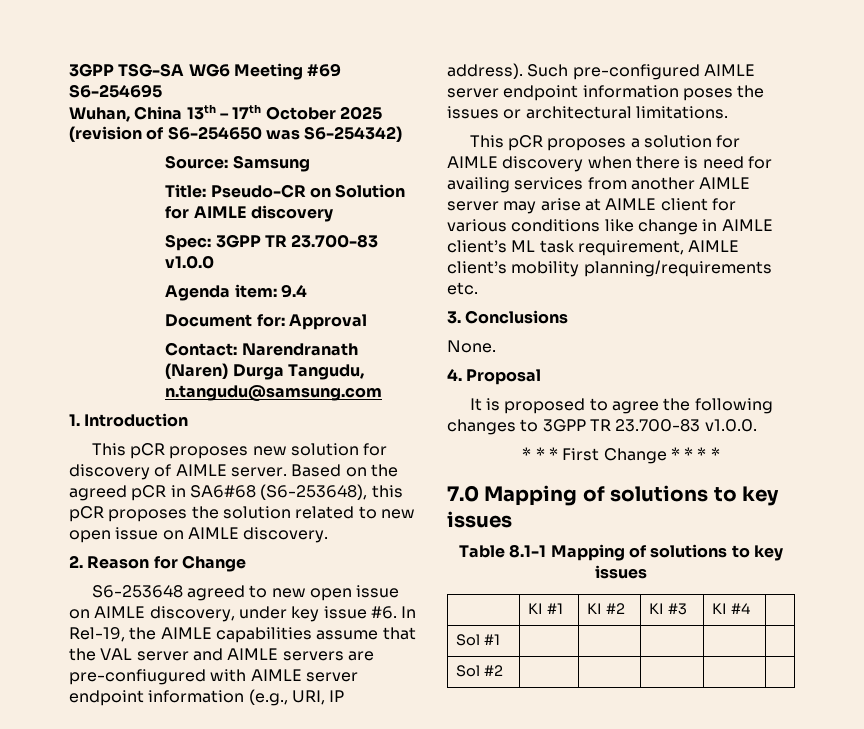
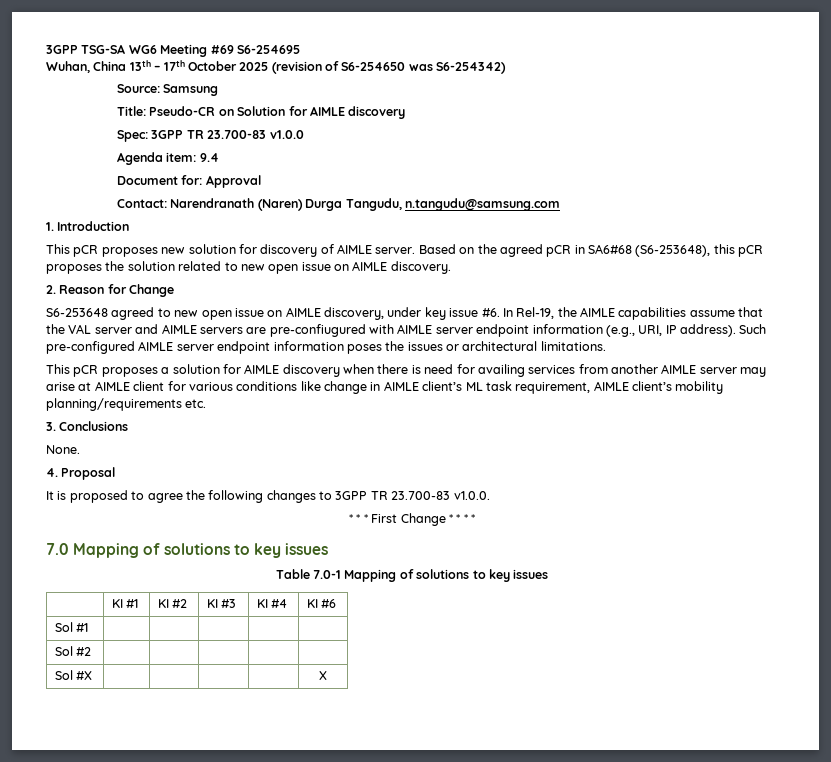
- Table 8.1-1 Mapping of solutions to key issues
+ Table 7.0-1 Mapping of solutions to key issues
- | KI #1 | KI #2 | KI #3 | KI #4 |
+ | KI #1 | KI #2 | KI #3 | KI #4 | KI #6
+ Sol #X | | | | | X

